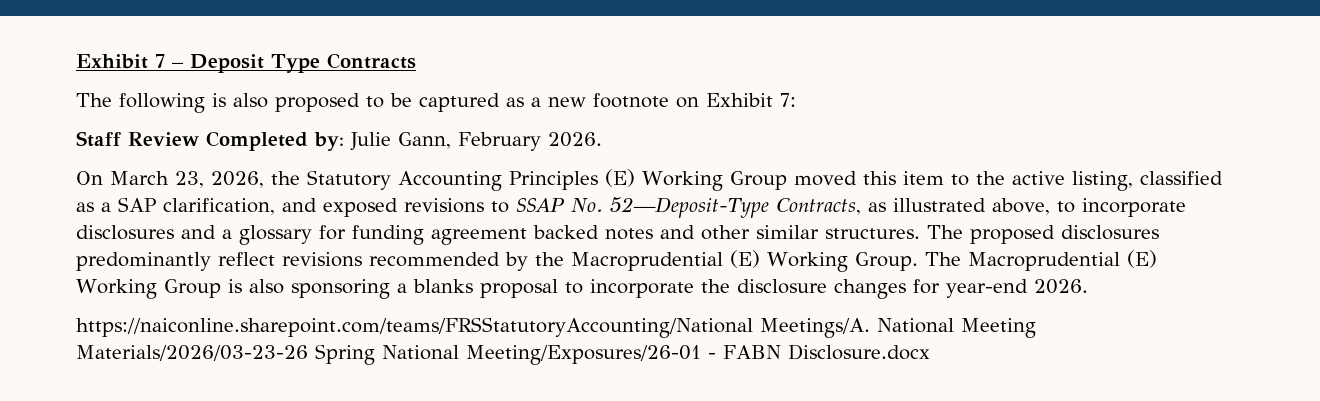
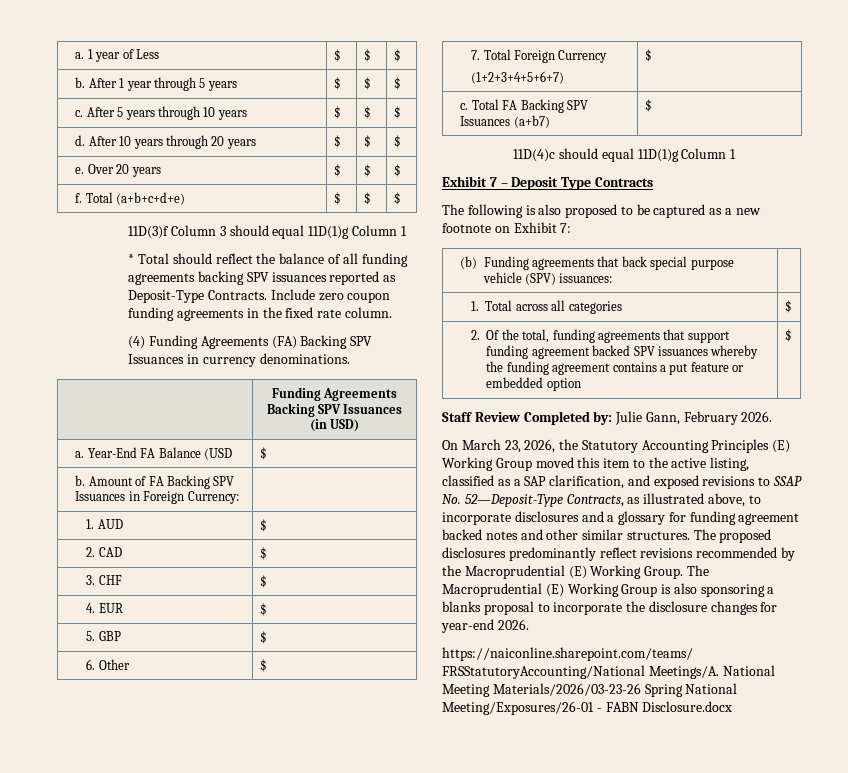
+ a. 1 year of Less | $ | $ | $
+ b. After 1 year through 5 years | $ | $ | $
+ c. After 5 years through 10 years | $ | $ | $
+ d. After 10 years through 20 years | $ | $ | $
+ e. Over 20 years | $ | $ | $
+ f. Total (a+b+c+d+e) | $ | $ | $
+ 11D(3)f Column 3 should equal 11D(1)g Column 1
+ * Total should reflect the balance of all funding agreements backing SPV issuances reported as Deposit-Type Contracts. Include zero coupon funding agreements in the fixed rate column.
+ (4) Funding Agreements (FA) Backing SPV Issuances in currency denominations.
+ | Funding Agreements Backing SPV Issuances (in USD)
+ a. Year-End FA Balance (USD | $
+ b. Amount of FA Backing SPV Issuances in Foreign Currency: |
+ 1. AUD | $
+ 2. CAD | $
+ 3. CHF | $
+ 4. EUR | $
+ 5. GBP | $
+ 6. Other | $
+ 7. Total Foreign Currency
+ (1+2+3+4+5+6+7) | $
+ c. Total FA Backing SPV Issuances (a+b7) | $
+ 11D(4)c should equal 11D(1)g Column 1
+ (b) Funding agreements that back special purpose vehicle (SPV) issuances: |
+ 1. Total across all categories | $
+ 2. Of the total, funding agreements that support funding agreement backed SPV issuances whereby the funding agreement contains a put feature or embedded option | $

